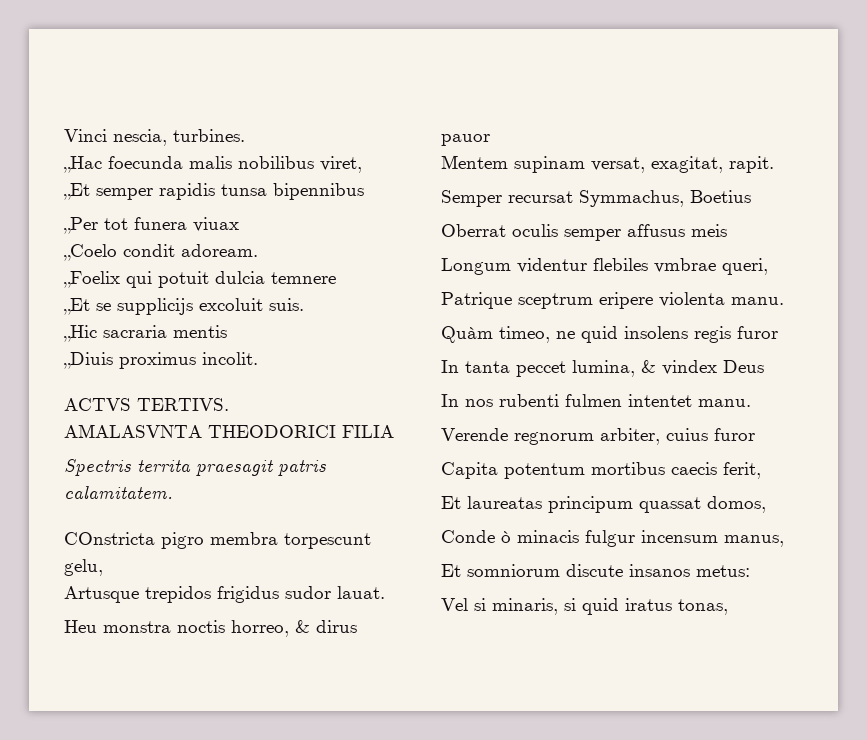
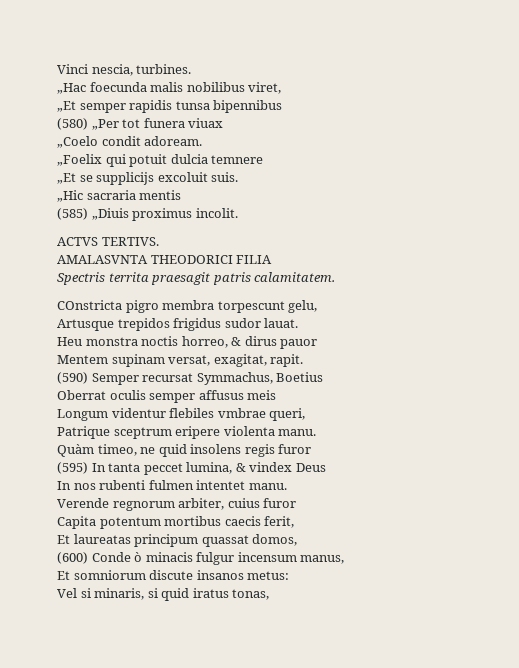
- „Per tot funera viuax
+ (580) „Per tot funera viuax
- „Diuis proximus incolit.
+ (585) „Diuis proximus incolit.
- Semper recursat Symmachus, Boetius
+ (590) Semper recursat Symmachus, Boetius
- In tanta peccet lumina, & vindex Deus
+ (595) In tanta peccet lumina, & vindex Deus
- Conde ò minacis fulgur incensum manus,
+ (600) Conde ò minacis fulgur incensum manus,

